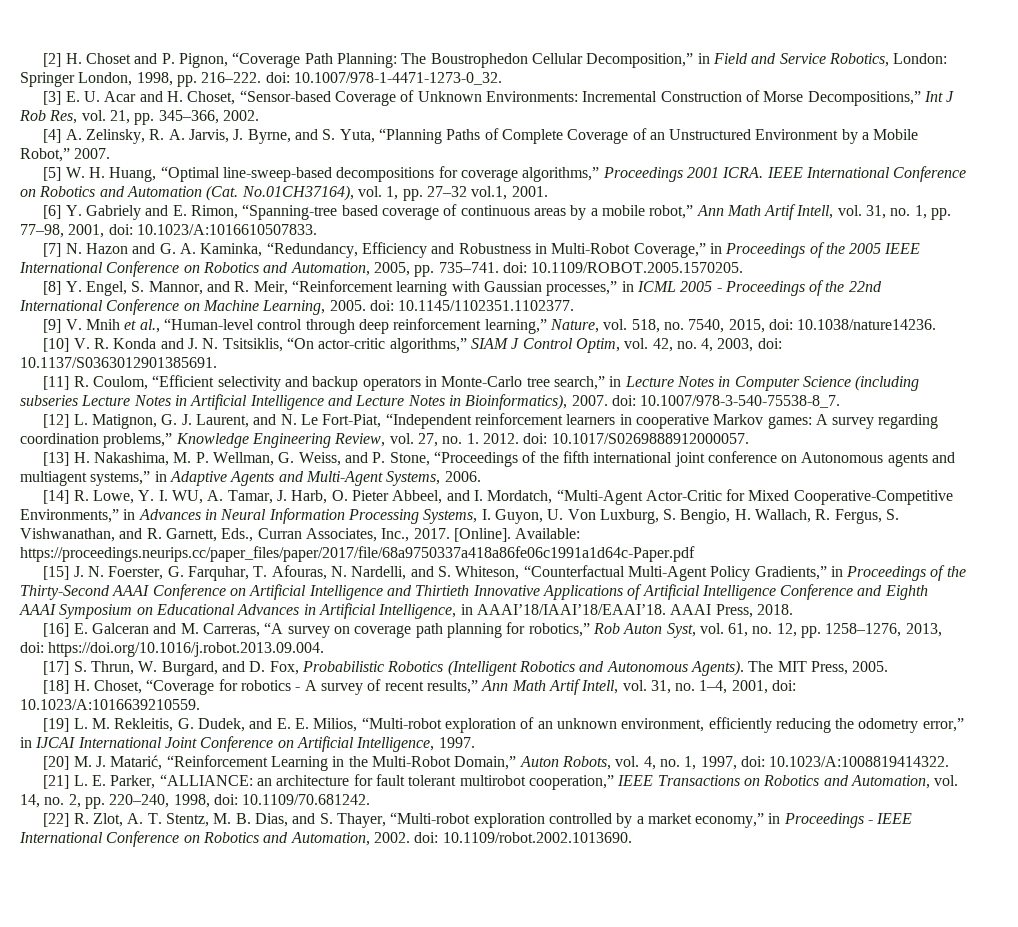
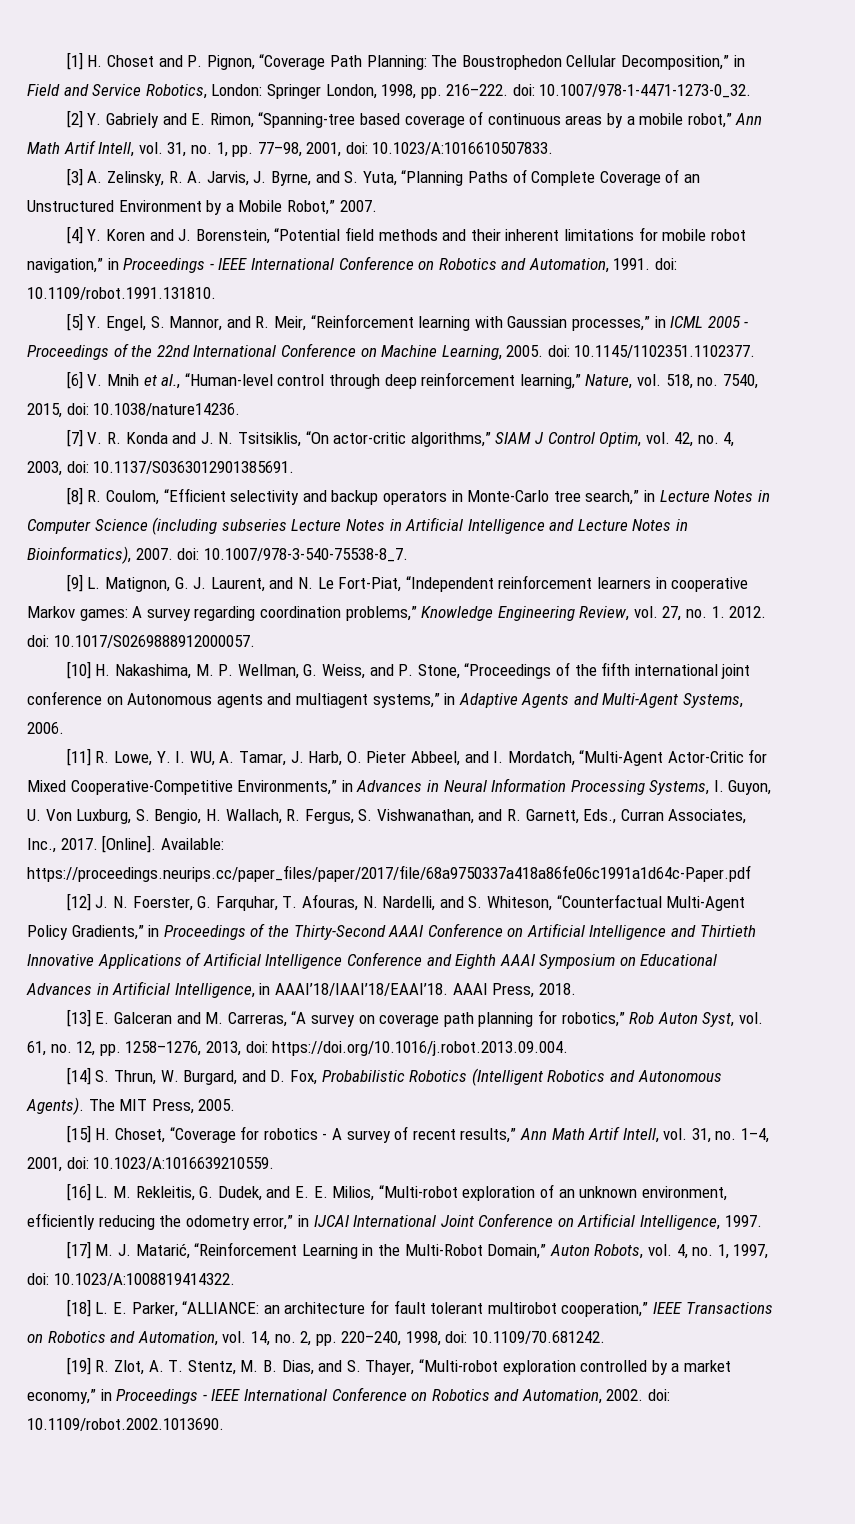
- [2] H. Choset and P. Pignon, “Coverage Path Planning: The Boustrophedon Cellular Decomposition,” in Field and Service Robotics, London: Springer London, 1998, pp. 216–222. doi: 10.1007/978-1-4471-1273-0_32.
+ [1] H. Choset and P. Pignon, “Coverage Path Planning: The Boustrophedon Cellular Decomposition,” in Field and Service Robotics, London: Springer London, 1998, pp. 216–222. doi: 10.1007/978-1-4471-1273-0_32.
- [3] E. U. Acar and H. Choset, “Sensor-based Coverage of Unknown Environments: Incremental Construction of Morse Decompositions,” Int J Rob Res, vol. 21, pp. 345–366, 2002.
- [4] A. Zelinsky, R. A. Jarvis, J. Byrne, and S. Yuta, “Planning Paths of Complete Coverage of an Unstructured Environment by a Mobile Robot,” 2007.
- [5] W. H. Huang, “Optimal line-sweep-based decompositions for coverage algorithms,” Proceedings 2001 ICRA. IEEE International Conference on Robotics and Automation (Cat. No.01CH37164), vol. 1, pp. 27–32 vol.1, 2001.
- [6] Y. Gabriely and E. Rimon, “Spanning-tree based coverage of continuous areas by a mobile robot,” Ann Math Artif Intell, vol. 31, no. 1, pp. 77–98, 2001, doi: 10.1023/A:1016610507833.
+ [2] Y. Gabriely and E. Rimon, “Spanning-tree based coverage of continuous areas by a mobile robot,” Ann Math Artif Intell, vol. 31, no. 1, pp. 77–98, 2001, doi: 10.1023/A:1016610507833.
- [7] N. Hazon and G. A. Kaminka, “Redundancy, Efficiency and Robustness in Multi-Robot Coverage,” in Proceedings of the 2005 IEEE International Conference on Robotics and Automation, 2005, pp. 735–741. doi: 10.1109/ROBOT.2005.1570205.
- [8] Y. Engel, S. Mannor, and R. Meir, “Reinforcement learning with Gaussian processes,” in ICML 2005 - Proceedings of the 22nd International Conference on Machine Learning, 2005. doi: 10.1145/1102351.1102377.
+ [3] A. Zelinsky, R. A. Jarvis, J. Byrne, and S. Yuta, “Planning Paths of Complete Coverage of an Unstructured Environment by a Mobile Robot,” 2007.
+ [4] Y. Koren and J. Borenstein, “Potential field methods and their inherent limitations for mobile robot navigation,” in Proceedings - IEEE International Conference on Robotics and Automation, 1991. doi: 10.1109/robot.1991.131810.
+ [5] Y. Engel, S. Mannor, and R. Meir, “Reinforcement learning with Gaussian processes,” in ICML 2005 - Proceedings of the 22nd International Conference on Machine Learning, 2005. doi: 10.1145/1102351.1102377.
- [9] V. Mnih et al., “Human-level control through deep reinforcement learning,” Nature, vol. 518, no. 7540, 2015, doi: 10.1038/nature14236.
+ [6] V. Mnih et al., “Human-level control through deep reinforcement learning,” Nature, vol. 518, no. 7540, 2015, doi: 10.1038/nature14236.
- [10] V. R. Konda and J. N. Tsitsiklis, “On actor-critic algorithms,” SIAM J Control Optim, vol. 42, no. 4, 2003, doi: 10.1137/S0363012901385691.
+ [7] V. R. Konda and J. N. Tsitsiklis, “On actor-critic algorithms,” SIAM J Control Optim, vol. 42, no. 4, 2003, doi: 10.1137/S0363012901385691.
- [11] R. Coulom, “Efficient selectivity and backup operators in Monte-Carlo tree search,” in Lecture Notes in Computer Science (including subseries Lecture Notes in Artificial Intelligence and Lecture Notes in Bioinformatics), 2007. doi: 10.1007/978-3-540-75538-8_7.
+ [8] R. Coulom, “Efficient selectivity and backup operators in Monte-Carlo tree search,” in Lecture Notes in Computer Science (including subseries Lecture Notes in Artificial Intelligence and Lecture Notes in Bioinformatics), 2007. doi: 10.1007/978-3-540-75538-8_7.
- [12] L. Matignon, G. J. Laurent, and N. Le Fort-Piat, “Independent reinforcement learners in cooperative Markov games: A survey regarding coordination problems,” Knowledge Engineering Review, vol. 27, no. 1. 2012. doi: 10.1017/S0269888912000057.
+ [9] L. Matignon, G. J. Laurent, and N. Le Fort-Piat, “Independent reinforcement learners in cooperative Markov games: A survey regarding coordination problems,” Knowledge Engineering Review, vol. 27, no. 1. 2012. doi: 10.1017/S0269888912000057.
- [13] H. Nakashima, M. P. Wellman, G. Weiss, and P. Stone, “Proceedings of the fifth international joint conference on Autonomous agents and multiagent systems,” in Adaptive Agents and Multi-Agent Systems, 2006.
+ [10] H. Nakashima, M. P. Wellman, G. Weiss, and P. Stone, “Proceedings of the fifth international joint conference on Autonomous agents and multiagent systems,” in Adaptive Agents and Multi-Agent Systems, 2006.
- [14] R. Lowe, Y. I. WU, A. Tamar, J. Harb, O. Pieter Abbeel, and I. Mordatch, “Multi-Agent Actor-Critic for Mixed Cooperative-Competitive Environments,” in Advances in Neural Information Processing Systems, I. Guyon, U. Von Luxburg, S. Bengio, H. Wallach, R. Fergus, S. Vishwanathan, and R. Garnett, Eds., Curran Associates, Inc., 2017.
+ [11] R. Lowe, Y. I. WU, A. Tamar, J. Harb, O. Pieter Abbeel, and I. Mordatch, “Multi-Agent Actor-Critic for Mixed Cooperative-Competitive Environments,” in Advances in Neural Information Processing Systems, I. Guyon, U. Von Luxburg, S. Bengio, H. Wallach, R. Fergus, S. Vishwanathan, and R. Garnett, Eds., Curran Associates, Inc., 2017.
- [15] J. N. Foerster, G. Farquhar, T. Afouras, N. Nardelli, and S. Whiteson, “Counterfactual Multi-Agent Policy Gradients,” in Proceedings of the Thirty-Second AAAI Conference on Artificial Intelligence and Thirtieth Innovative Applications of Artificial Intelligence Conference and Eighth AAAI Symposium on Educational Advances in Artificial Intelligence, in AAAI’18/IAAI’18/EAAI’18.
+ [12] J. N. Foerster, G. Farquhar, T. Afouras, N. Nardelli, and S. Whiteson, “Counterfactual Multi-Agent Policy Gradients,” in Proceedings of the Thirty-Second AAAI Conference on Artificial Intelligence and Thirtieth Innovative Applications of Artificial Intelligence Conference and Eighth AAAI Symposium on Educational Advances in Artificial Intelligence, in AAAI’18/IAAI’18/EAAI’18.
- [16] E. Galceran and M. Carreras, “A survey on coverage path planning for robotics,” Rob Auton Syst, vol. 61, no. 12, pp. 1258–1276, 2013, doi: https://doi.org/10.1016/j.robot.2013.09.004.
+ [13] E. Galceran and M. Carreras, “A survey on coverage path planning for robotics,” Rob Auton Syst, vol. 61, no. 12, pp. 1258–1276, 2013, doi: https://doi.org/10.1016/j.robot.2013.09.004.
- [17] S. Thrun, W. Burgard, and D. Fox, Probabilistic Robotics (Intelligent Robotics and Autonomous Agents).
+ [14] S. Thrun, W. Burgard, and D. Fox, Probabilistic Robotics (Intelligent Robotics and Autonomous Agents).
- [18] H. Choset, “Coverage for robotics - A survey of recent results,” Ann Math Artif Intell, vol. 31, no. 1–4, 2001, doi: 10.1023/A:1016639210559.
+ [15] H. Choset, “Coverage for robotics - A survey of recent results,” Ann Math Artif Intell, vol. 31, no. 1–4, 2001, doi: 10.1023/A:1016639210559.
- [19] L. M. Rekleitis, G. Dudek, and E. E. Milios, “Multi-robot exploration of an unknown environment, efficiently reducing the odometry error,” in IJCAI International Joint Conference on Artificial Intelligence, 1997.
+ [16] L. M. Rekleitis, G. Dudek, and E. E. Milios, “Multi-robot exploration of an unknown environment, efficiently reducing the odometry error,” in IJCAI International Joint Conference on Artificial Intelligence, 1997.
- [20] M. J. Matarić, “Reinforcement Learning in the Multi-Robot Domain,” Auton Robots, vol. 4, no. 1, 1997, doi: 10.1023/A:1008819414322.
+ [17] M. J. Matarić, “Reinforcement Learning in the Multi-Robot Domain,” Auton Robots, vol. 4, no. 1, 1997, doi: 10.1023/A:1008819414322.
- [21] L. E. Parker, “ALLIANCE: an architecture for fault tolerant multirobot cooperation,” IEEE Transactions on Robotics and Automation, vol. 14, no. 2, pp. 220–240, 1998, doi: 10.1109/70.681242.
+ [18] L. E. Parker, “ALLIANCE: an architecture for fault tolerant multirobot cooperation,” IEEE Transactions on Robotics and Automation, vol. 14, no. 2, pp. 220–240, 1998, doi: 10.1109/70.681242.
- [22] R. Zlot, A. T. Stentz, M. B. Dias, and S. Thayer, “Multi-robot exploration controlled by a market economy,” in Proceedings - IEEE International Conference on Robotics and Automation, 2002. doi: 10.1109/robot.2002.1013690.
+ [19] R. Zlot, A. T. Stentz, M. B. Dias, and S. Thayer, “Multi-robot exploration controlled by a market economy,” in Proceedings - IEEE International Conference on Robotics and Automation, 2002. doi: 10.1109/robot.2002.1013690.

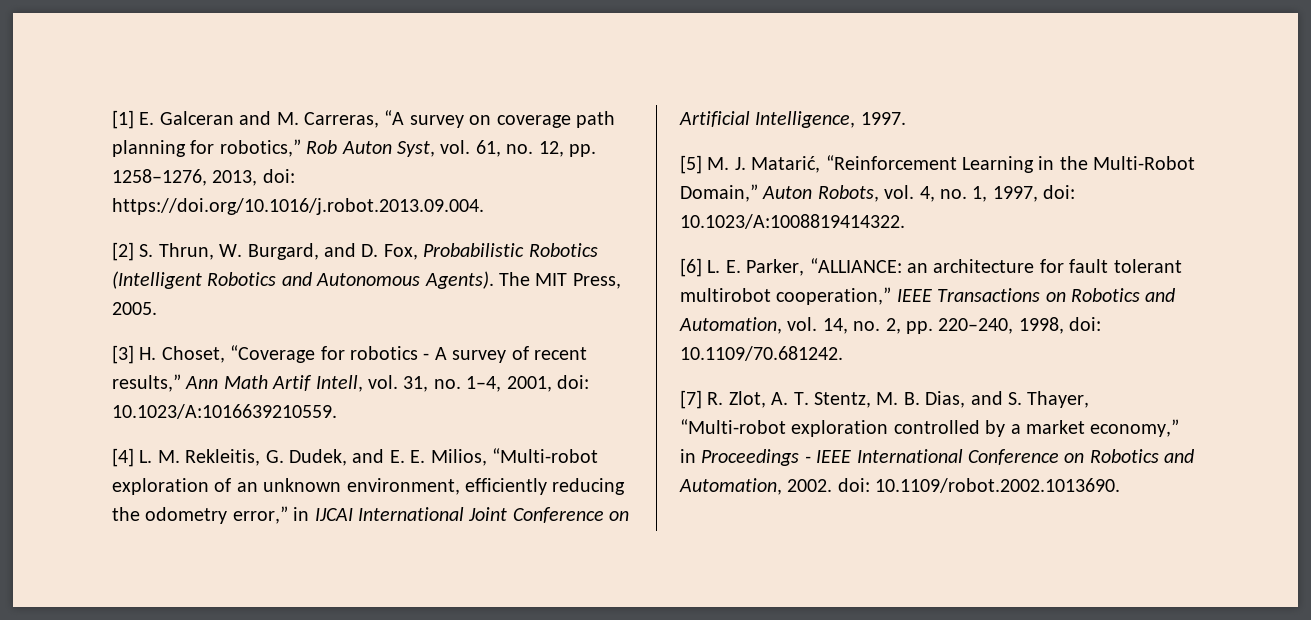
- [1] H. Choset and P. Pignon, “Coverage Path Planning: The Boustrophedon Cellular Decomposition,” in Field and Service Robotics, London: Springer London, 1998, pp. 216–222. doi: 10.1007/978-1-4471-1273-0_32.
- [2] Y. Gabriely and E. Rimon, “Spanning-tree based coverage of continuous areas by a mobile robot,” Ann Math Artif Intell, vol. 31, no. 1, pp. 77–98, 2001, doi: 10.1023/A:1016610507833.
- [3] A. Zelinsky, R. A. Jarvis, J. Byrne, and S. Yuta, “Planning Paths of Complete Coverage of an Unstructured Environment by a Mobile Robot,” 2007.
- [4] Y. Koren and J. Borenstein, “Potential field methods and their inherent limitations for mobile robot navigation,” in Proceedings - IEEE International Conference on Robotics and Automation, 1991. doi: 10.1109/robot.1991.131810.
- [5] Y. Engel, S. Mannor, and R. Meir, “Reinforcement learning with Gaussian processes,” in ICML 2005 - Proceedings of the 22nd International Conference on Machine Learning, 2005. doi: 10.1145/1102351.1102377.
- [6] V. Mnih et al., “Human-level control through deep reinforcement learning,” Nature, vol. 518, no. 7540, 2015, doi: 10.1038/nature14236.
- [7] V. R. Konda and J. N. Tsitsiklis, “On actor-critic algorithms,” SIAM J Control Optim, vol. 42, no. 4, 2003, doi: 10.1137/S0363012901385691.
- [8] R. Coulom, “Efficient selectivity and backup operators in Monte-Carlo tree search,” in Lecture Notes in Computer Science (including subseries Lecture Notes in Artificial Intelligence and Lecture Notes in Bioinformatics), 2007. doi: 10.1007/978-3-540-75538-8_7.
- [9] L. Matignon, G. J. Laurent, and N. Le Fort-Piat, “Independent reinforcement learners in cooperative Markov games: A survey regarding coordination problems,” Knowledge Engineering Review, vol. 27, no. 1. 2012. doi: 10.1017/S0269888912000057.
- [10] H. Nakashima, M. P. Wellman, G. Weiss, and P. Stone, “Proceedings of the fifth international joint conference on Autonomous agents and multiagent systems,” in Adaptive Agents and Multi-Agent Systems, 2006.
- [11] R. Lowe, Y. I. WU, A. Tamar, J. Harb, O. Pieter Abbeel, and I. Mordatch, “Multi-Agent Actor-Critic for Mixed Cooperative-Competitive Environments,” in Advances in Neural Information Processing Systems, I. Guyon, U. Von Luxburg, S. Bengio, H. Wallach, R. Fergus, S. Vishwanathan, and R. Garnett, Eds., Curran Associates, Inc., 2017. [Online]. Available: https://proceedings.neurips.cc/paper_files/paper/2017/file/68a9750337a418a86fe06c1991a1d64c-Paper.pdf
- [12] J. N. Foerster, G. Farquhar, T. Afouras, N. Nardelli, and S. Whiteson, “Counterfactual Multi-Agent Policy Gradients,” in Proceedings of the Thirty-Second AAAI Conference on Artificial Intelligence and Thirtieth Innovative Applications of Artificial Intelligence Conference and Eighth AAAI Symposium on Educational Advances in Artificial Intelligence, in AAAI’18/IAAI’18/EAAI’18. AAAI Press, 2018.
- [13] E. Galceran and M. Carreras, “A survey on coverage path planning for robotics,” Rob Auton Syst, vol. 61, no. 12, pp. 1258–1276, 2013, doi: https://doi.org/10.1016/j.robot.2013.09.004.
+ [1] E. Galceran and M. Carreras, “A survey on coverage path planning for robotics,” Rob Auton Syst, vol. 61, no. 12, pp. 1258–1276, 2013, doi: https://doi.org/10.1016/j.robot.2013.09.004.
- [14] S. Thrun, W. Burgard, and D. Fox, Probabilistic Robotics (Intelligent Robotics and Autonomous Agents).
+ [2] S. Thrun, W. Burgard, and D. Fox, Probabilistic Robotics (Intelligent Robotics and Autonomous Agents).
- [15] H. Choset, “Coverage for robotics - A survey of recent results,” Ann Math Artif Intell, vol. 31, no. 1–4, 2001, doi: 10.1023/A:1016639210559.
+ [3] H. Choset, “Coverage for robotics - A survey of recent results,” Ann Math Artif Intell, vol. 31, no. 1–4, 2001, doi: 10.1023/A:1016639210559.
- [16] L. M. Rekleitis, G. Dudek, and E. E. Milios, “Multi-robot exploration of an unknown environment, efficiently reducing the odometry error,” in IJCAI International Joint Conference on Artificial Intelligence, 1997.
+ [4] L. M. Rekleitis, G. Dudek, and E. E. Milios, “Multi-robot exploration of an unknown environment, efficiently reducing the odometry error,” in IJCAI International Joint Conference on Artificial Intelligence, 1997.
- [17] M. J. Matarić, “Reinforcement Learning in the Multi-Robot Domain,” Auton Robots, vol. 4, no. 1, 1997, doi: 10.1023/A:1008819414322.
+ [5] M. J. Matarić, “Reinforcement Learning in the Multi-Robot Domain,” Auton Robots, vol. 4, no. 1, 1997, doi: 10.1023/A:1008819414322.
- [18] L. E. Parker, “ALLIANCE: an architecture for fault tolerant multirobot cooperation,” IEEE Transactions on Robotics and Automation, vol. 14, no. 2, pp. 220–240, 1998, doi: 10.1109/70.681242.
+ [6] L. E. Parker, “ALLIANCE: an architecture for fault tolerant multirobot cooperation,” IEEE Transactions on Robotics and Automation, vol. 14, no. 2, pp. 220–240, 1998, doi: 10.1109/70.681242.
- [19] R. Zlot, A. T. Stentz, M. B. Dias, and S. Thayer, “Multi-robot exploration controlled by a market economy,” in Proceedings - IEEE International Conference on Robotics and Automation, 2002. doi: 10.1109/robot.2002.1013690.
+ [7] R. Zlot, A. T. Stentz, M. B. Dias, and S. Thayer, “Multi-robot exploration controlled by a market economy,” in Proceedings - IEEE International Conference on Robotics and Automation, 2002. doi: 10.1109/robot.2002.1013690.

